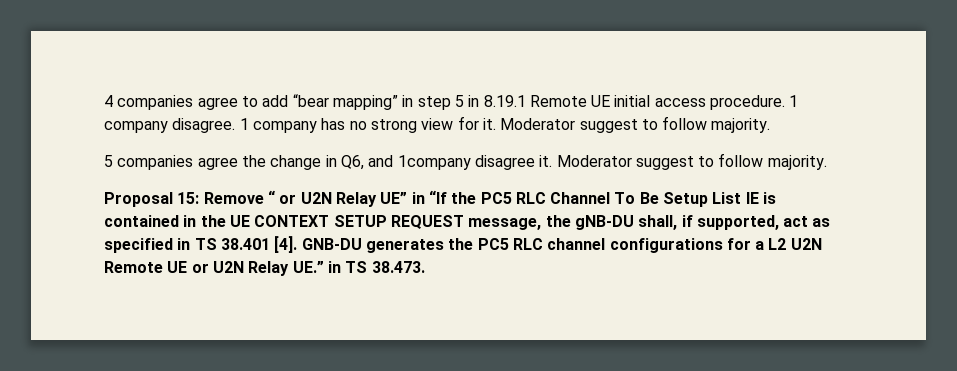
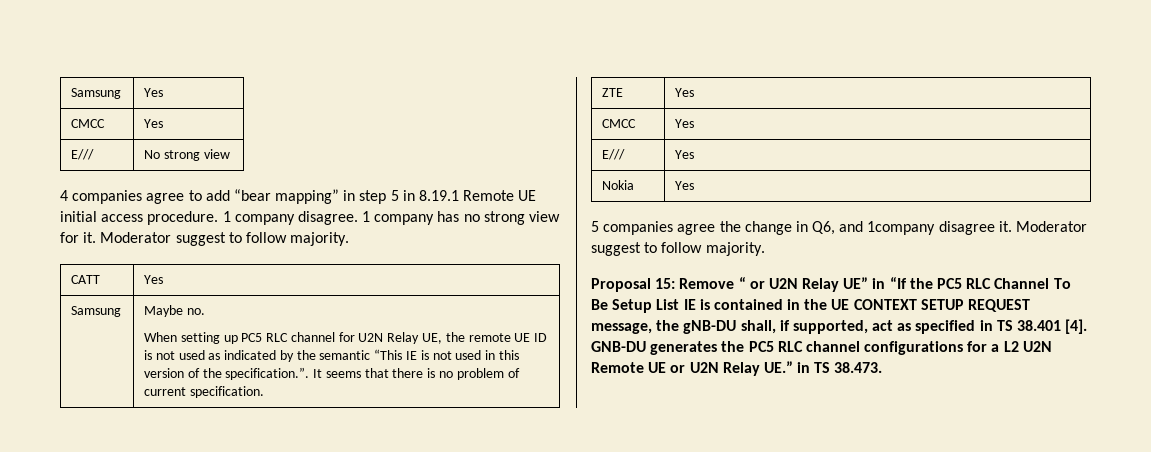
+ Samsung | Yes
+ CMCC | Yes
+ E/// | No strong view
+ CATT | Yes
+ Samsung | Maybe no.
+ When setting up PC5 RLC channel for U2N Relay UE, the remote UE ID is not used as indicated by the semantic “This IE is not used in this version of the specification.”. It seems that there is no problem of current specification.
+ ZTE | Yes
+ CMCC | Yes
+ E/// | Yes
+ Nokia | Yes

